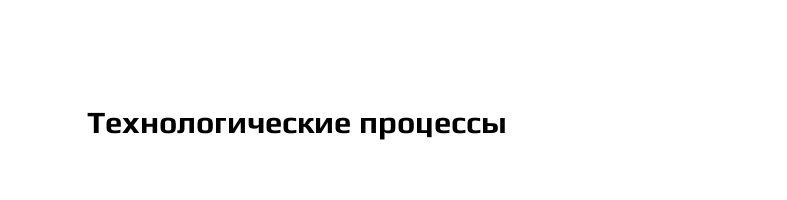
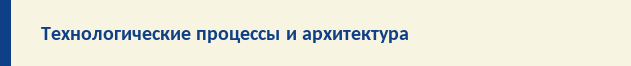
- Технологические процессы
+ Технологические процессы и архитектура

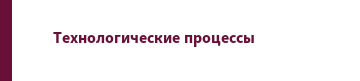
- Технологические процессы и архитектура
+ Технологические процессы

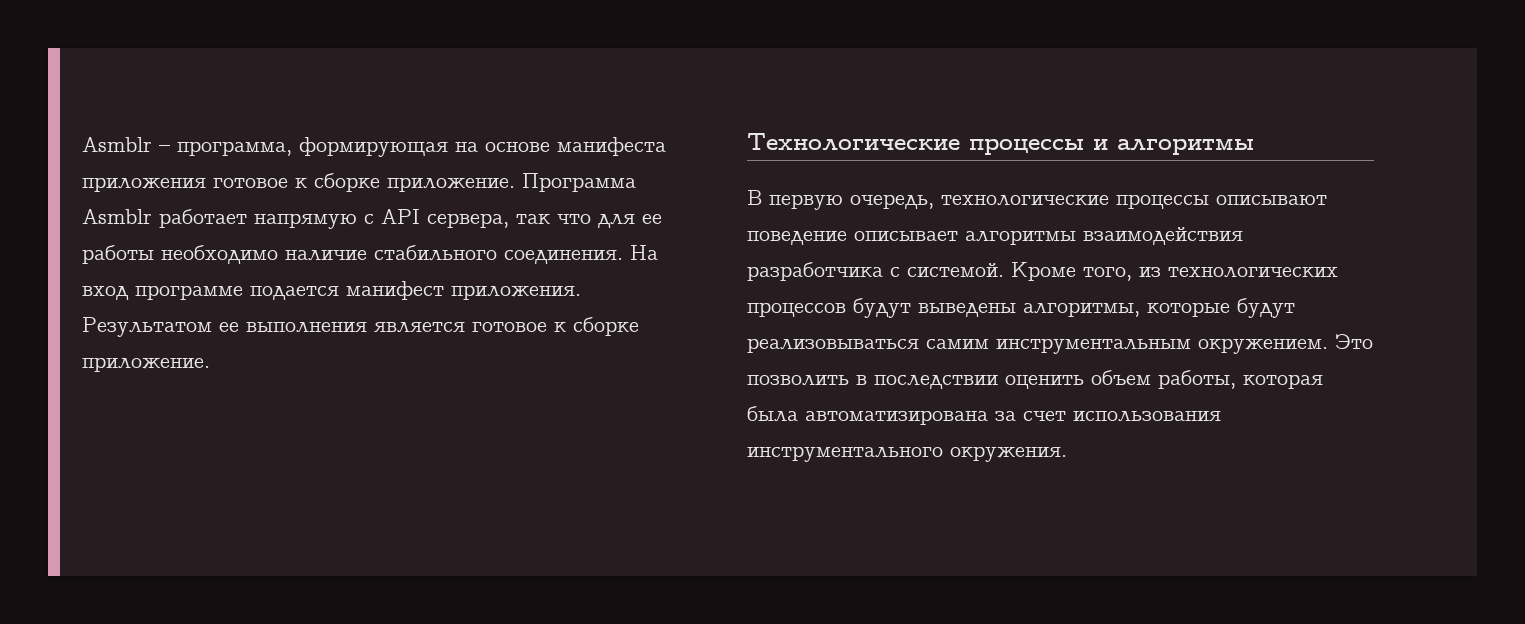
- Технологические процессы
+ Asmblr – программа, формирующая на основе манифеста приложения готовое к сборке приложение. Программа Asmblr работает напрямую с API сервера, так что для ее работы необходимо наличие стабильного соединения. На вход программе подается манифест приложения. Результатом ее выполнения является готовое к сборке приложение.
+ Технологические процессы и алгоритмы
+ В первую очередь, технологические процессы описывают поведение описывает алгоритмы взаимодействия разработчика с системой. Кроме того, из технологических процессов будут выведены алгоритмы, которые будут реализовываться самим инструментальным окружением. Это позволить в последствии оценить объем работы, которая была автоматизирована за счет использования инструментального окружения.

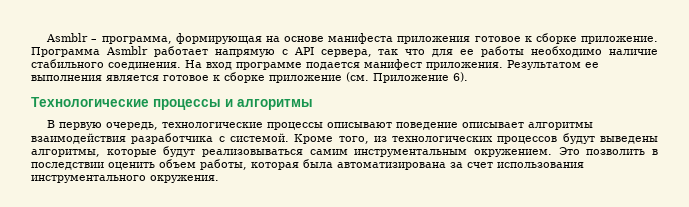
- Результатом ее выполнения является готовое к сборке приложение.
+ Результатом ее выполнения является готовое к сборке приложение (см. Приложение 6).

